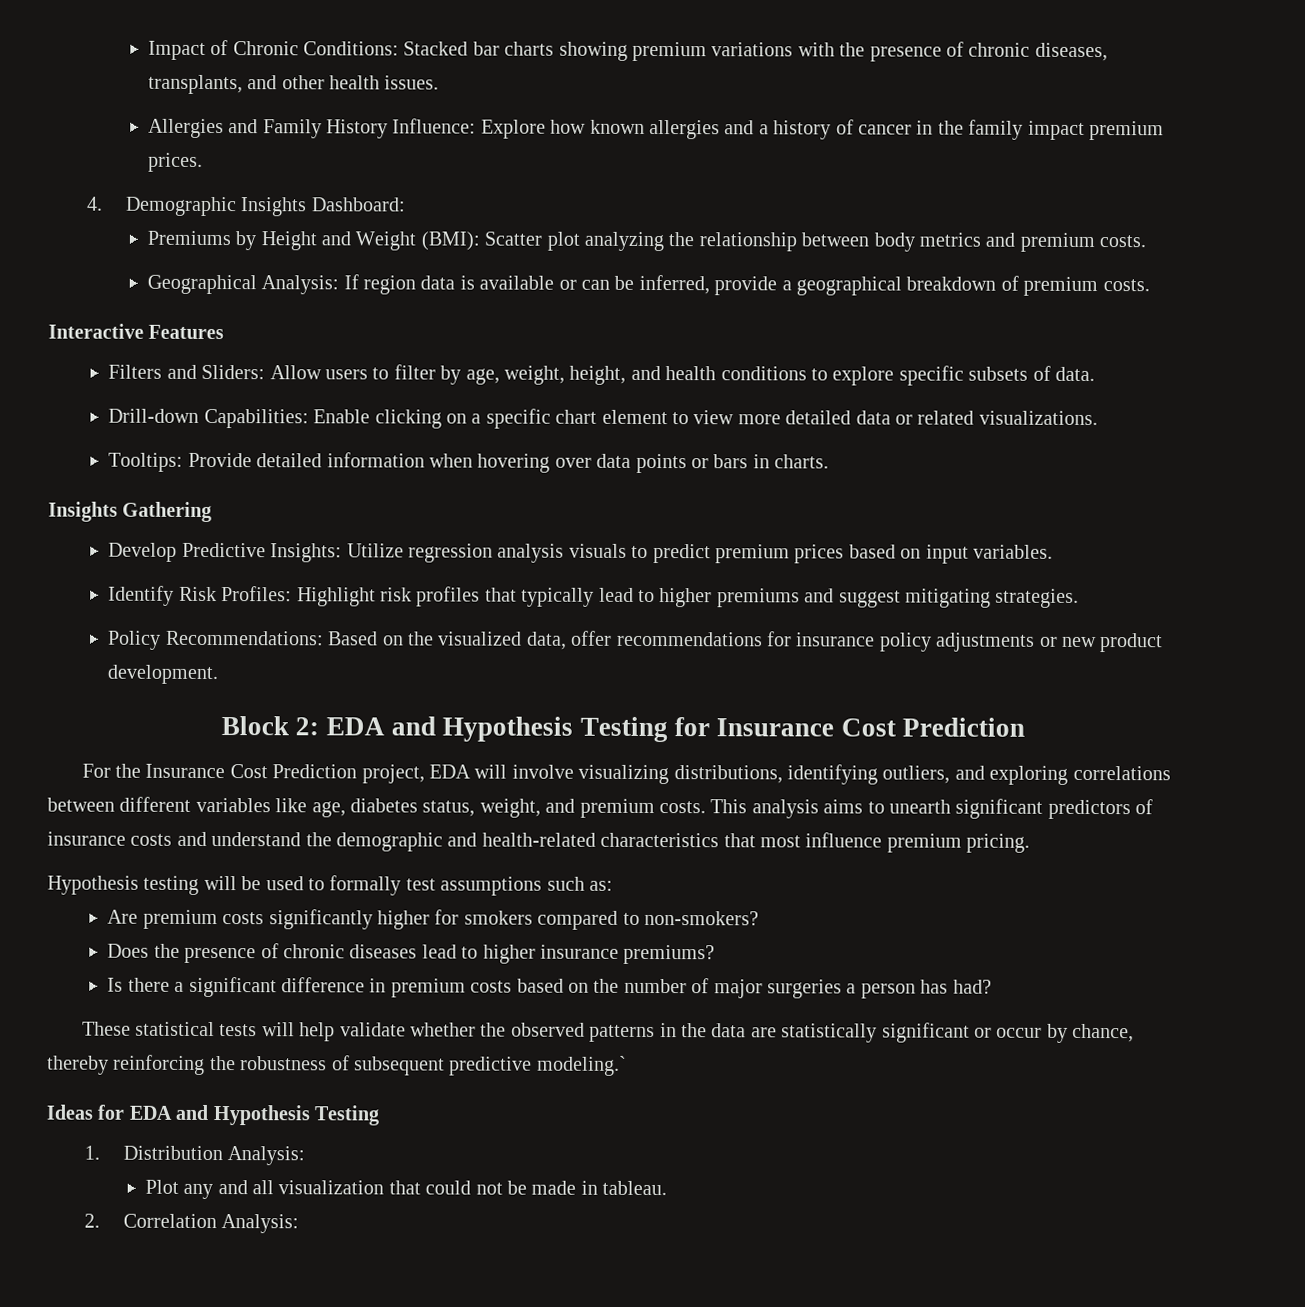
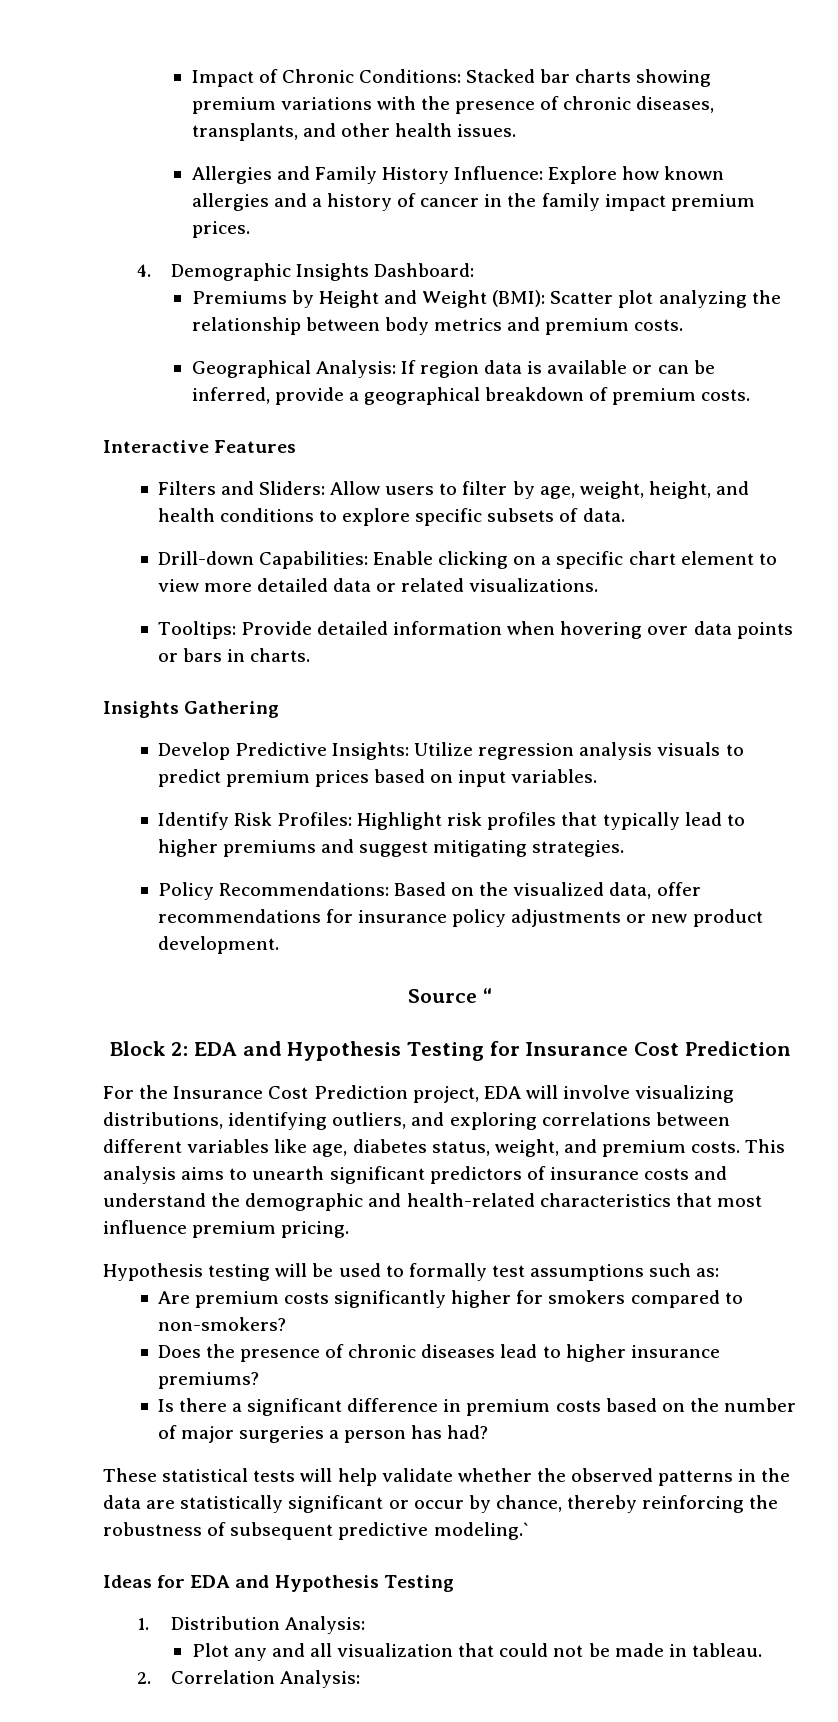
+ Source “

